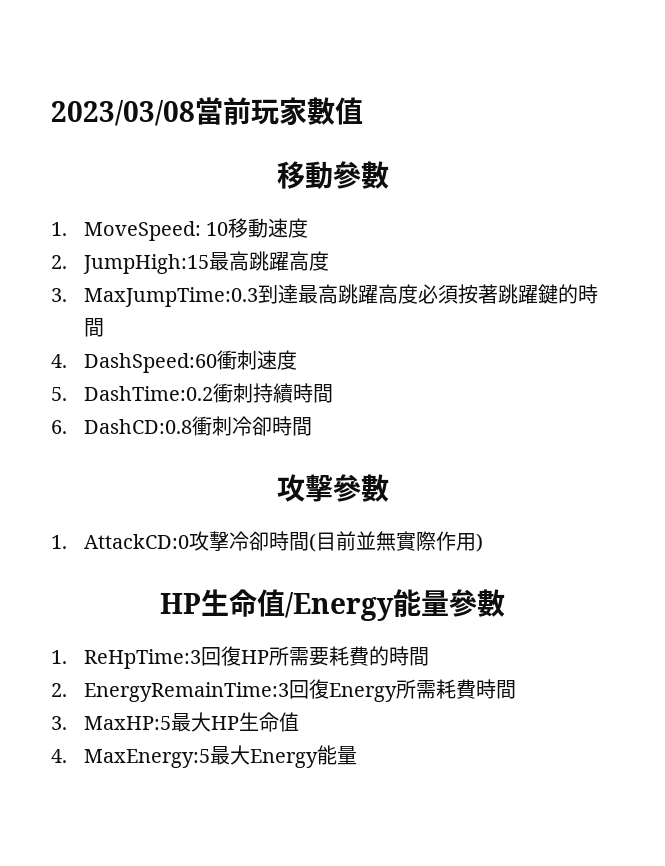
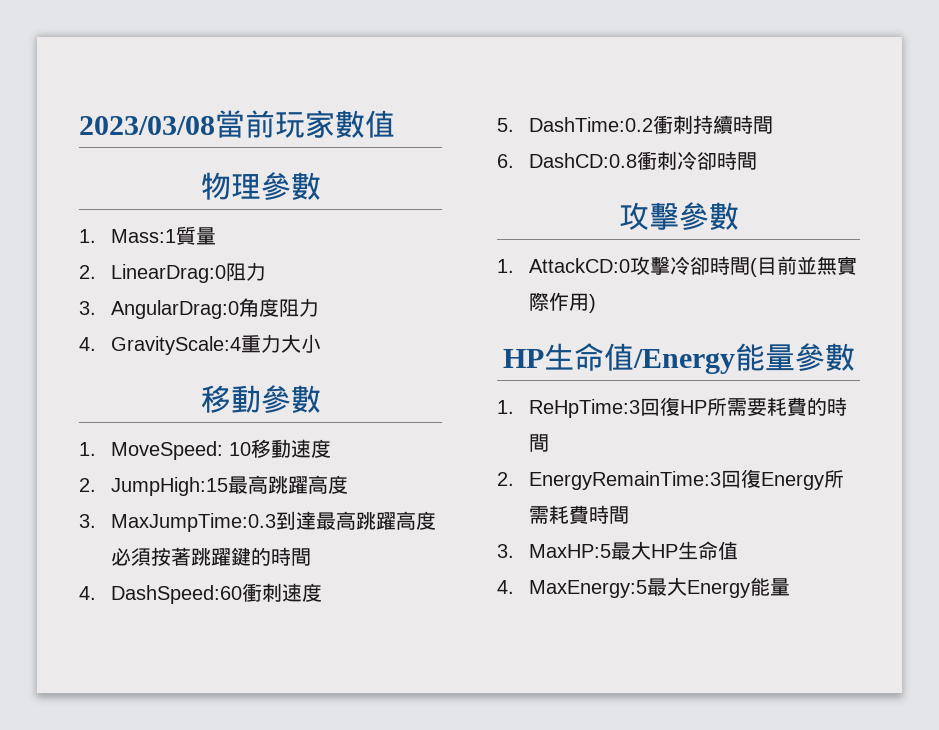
+ 物理參數
+ 1. Mass:1質量
+ 2. LinearDrag:0阻力
+ 3. AngularDrag:0角度阻力
+ 4. GravityScale:4重力大小

